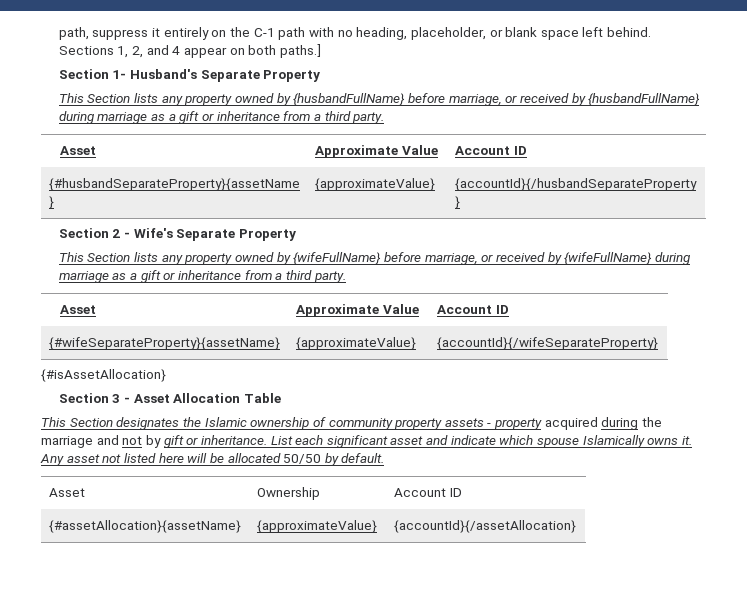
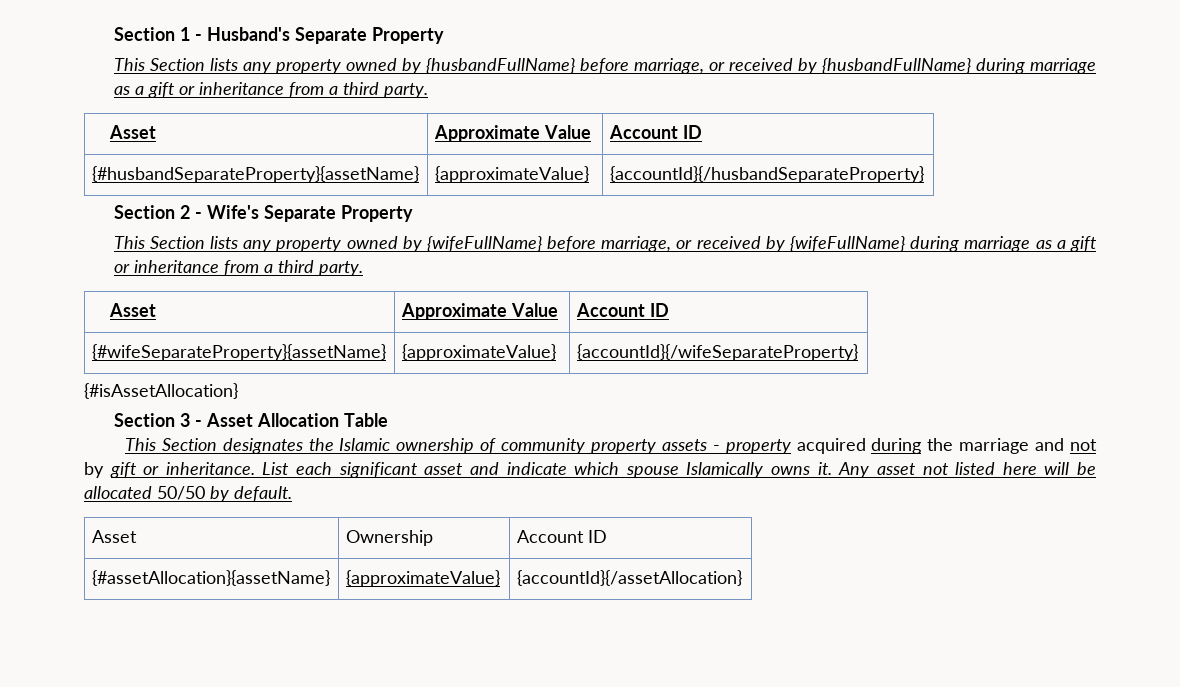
- path, suppress it entirely on the C-1 path with no heading, placeholder, or blank space left behind. Sections 1, 2, and 4 appear on both paths.]
- Section 1- Husband's Separate Property
+ Section 1 - Husband's Separate Property

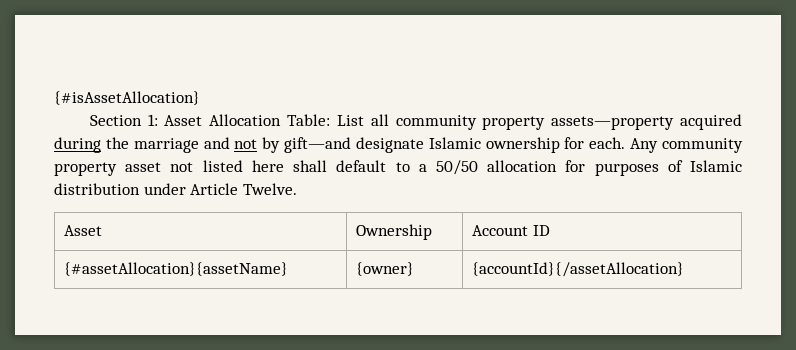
- Section 1 - Husband's Separate Property
- This Section lists any property owned by {husbandFullName} before marriage, or received by {husbandFullName} during marriage as a gift or inheritance from a third party.
- Asset | Approximate Value | Account ID
- {#husbandSeparateProperty}{assetName} | {approximateValue} | {accountId}{/husbandSeparateProperty}
- Section 2 - Wife's Separate Property
- This Section lists any property owned by {wifeFullName} before marriage, or received by {wifeFullName} during marriage as a gift or inheritance from a third party.
- Asset | Approximate Value | Account ID
- {#wifeSeparateProperty}{assetName} | {approximateValue} | {accountId}{/wifeSeparateProperty}
  {#isAssetAllocation}
- Section 3 - Asset Allocation Table
- This Section designates the Islamic ownership of community property assets - property acquired during the marriage and not by gift or inheritance. List each significant asset and indicate which spouse Islamically owns it. Any asset not listed here will be allocated 50/50 by default.
+ Section 1: Asset Allocation Table: List all community property assets—property acquired during the marriage and not by gift—and designate Islamic ownership for each. Any community property asset not listed here shall default to a 50/50 allocation for purposes of Islamic distribution under Article Twelve.
- {#assetAllocation}{assetName} | {approximateValue} | {accountId}{/assetAllocation}
+ {#assetAllocation}{assetName} | {owner} | {accountId}{/assetAllocation}

